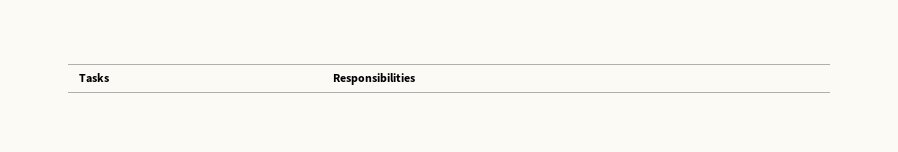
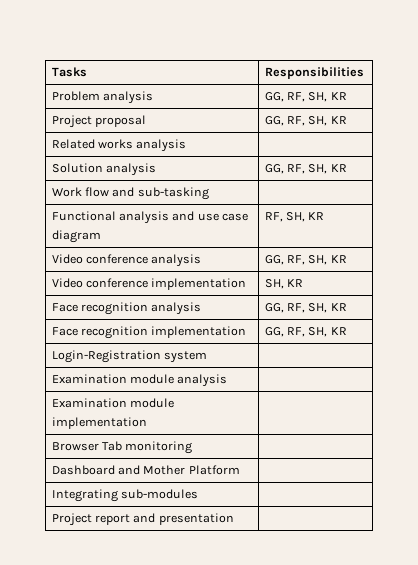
+ Problem analysis | GG, RF, SH, KR
+ Project proposal | GG, RF, SH, KR
+ Related works analysis |
+ Solution analysis | GG, RF, SH, KR
+ Work flow and sub-tasking |
+ Functional analysis and use case diagram | RF, SH, KR
+ Video conference analysis | GG, RF, SH, KR
+ Video conference implementation | SH, KR
+ Face recognition analysis | GG, RF, SH, KR
+ Face recognition implementation | GG, RF, SH, KR
+ Login-Registration system |
+ Examination module analysis |
+ Examination module implementation |
+ Browser Tab monitoring |
+ Dashboard and Mother Platform |
+ Integrating sub-modules |
+ Project report and presentation |

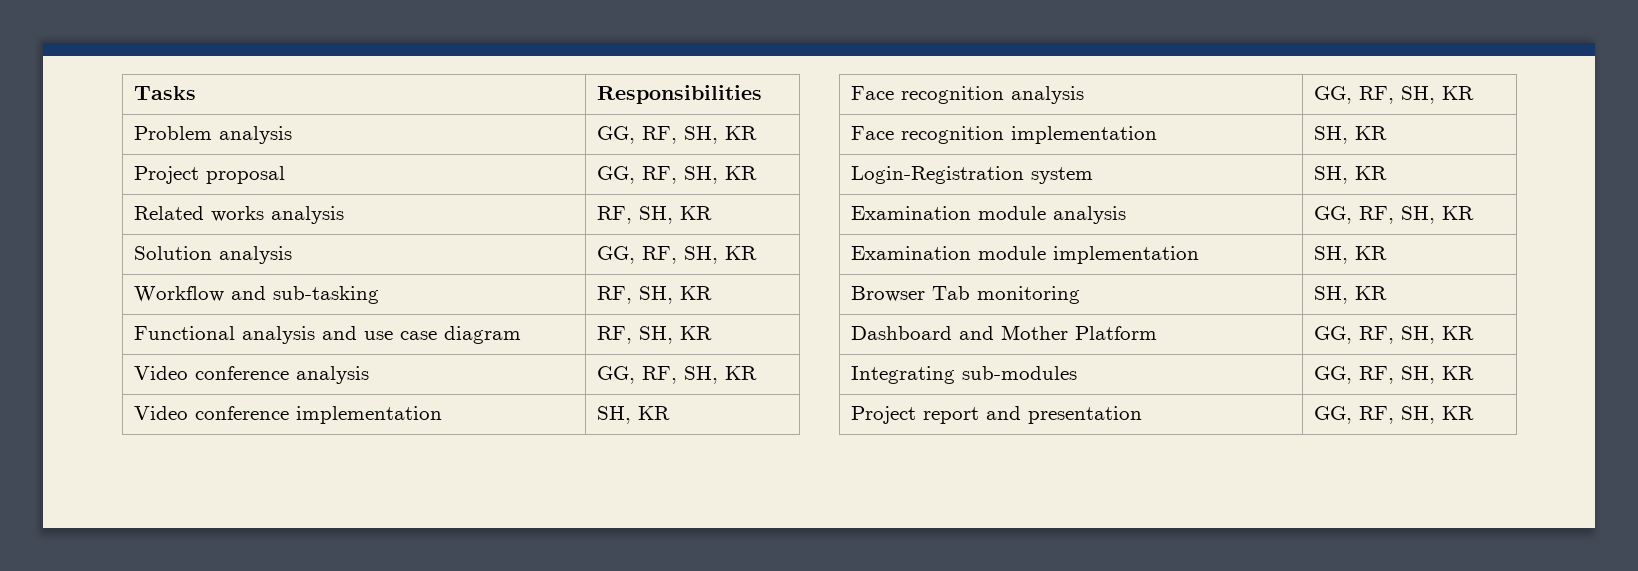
- Related works analysis |
+ Related works analysis | RF, SH, KR
- Work flow and sub-tasking |
+ Workflow and sub-tasking | RF, SH, KR
- Face recognition implementation | GG, RF, SH, KR
+ Face recognition implementation | SH, KR
- Login-Registration system |
+ Login-Registration system | SH, KR
- Examination module analysis |
+ Examination module analysis | GG, RF, SH, KR
- Examination module implementation |
+ Examination module implementation | SH, KR
- Browser Tab monitoring |
+ Browser Tab monitoring | SH, KR
- Dashboard and Mother Platform |
- Integrating sub-modules |
+ Dashboard and Mother Platform | GG, RF, SH, KR
+ Integrating sub-modules | GG, RF, SH, KR
- Project report and presentation |
+ Project report and presentation | GG, RF, SH, KR

